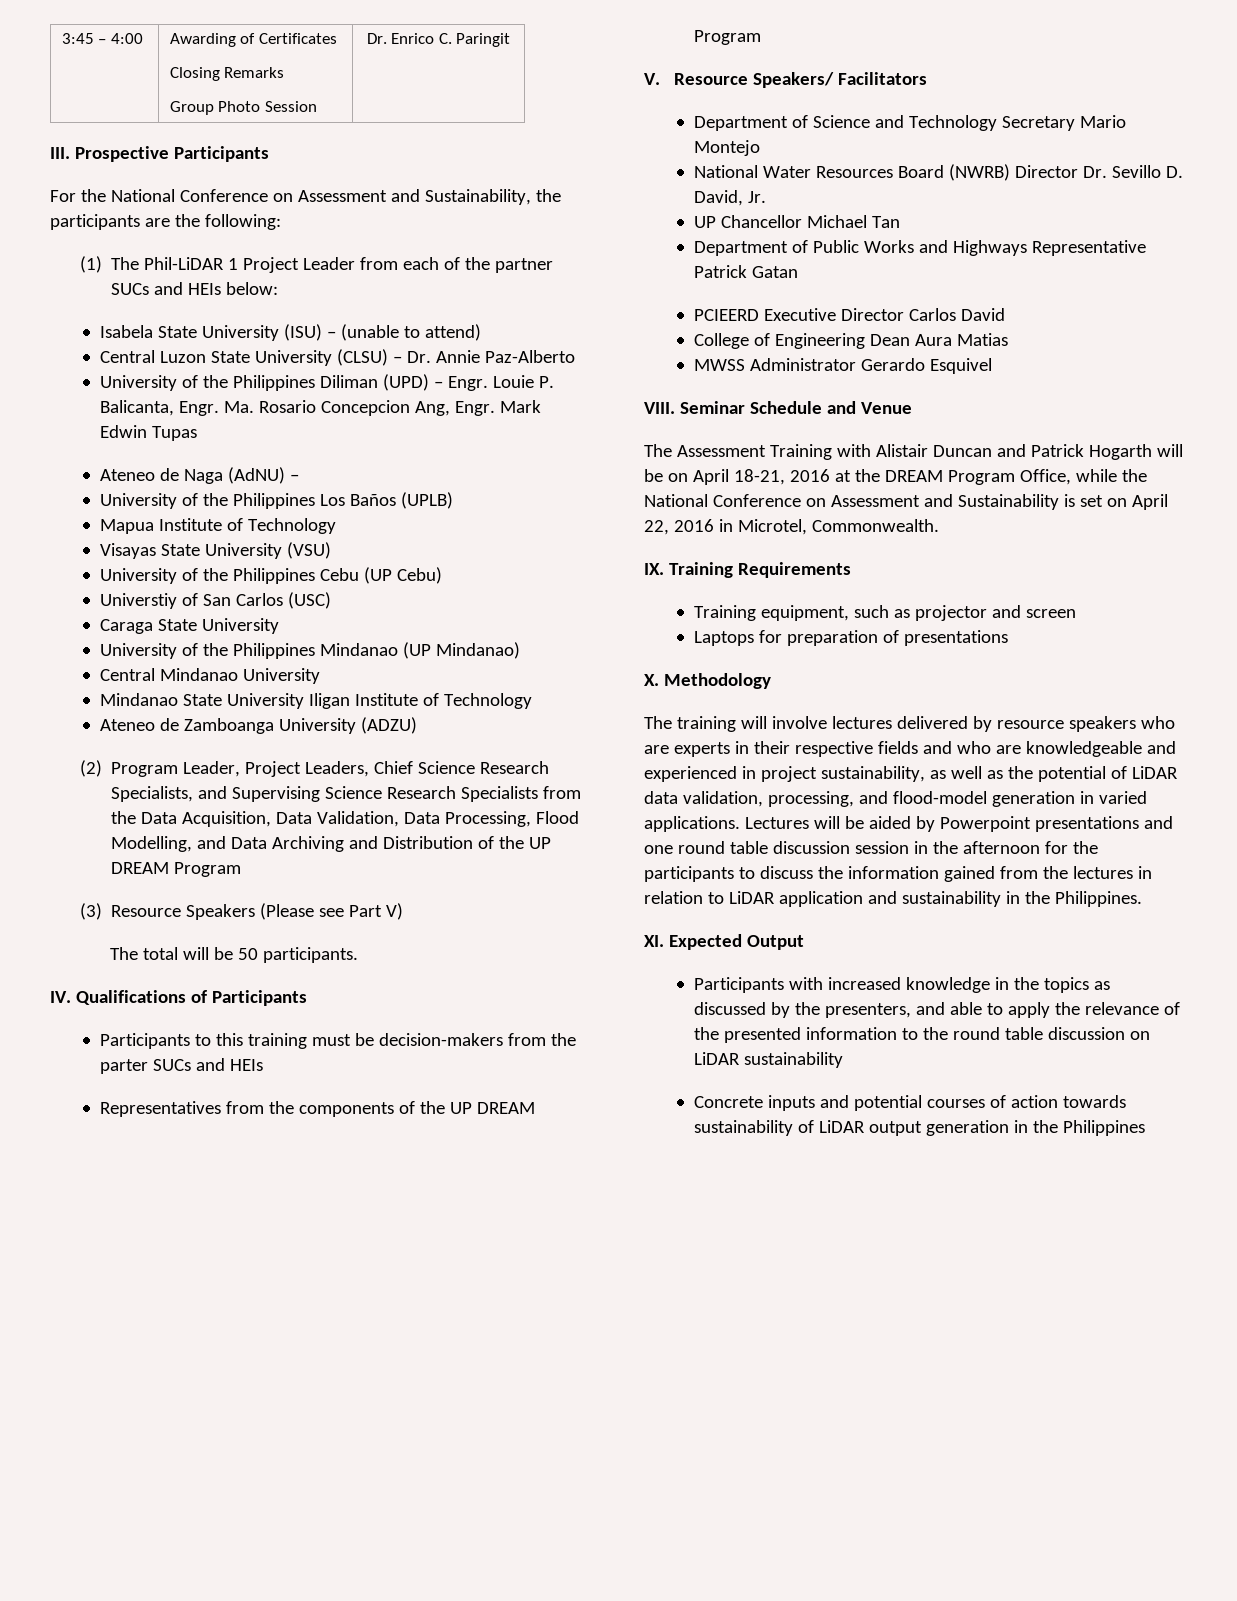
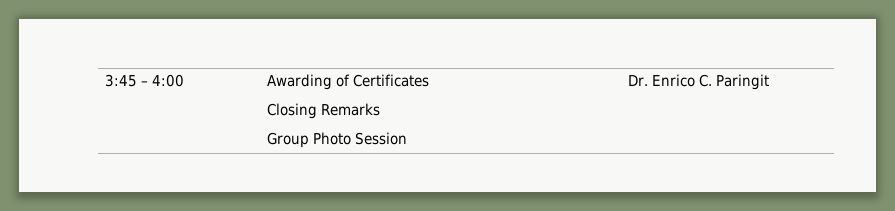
- III. Prospective Participants
- For the National Conference on Assessment and Sustainability, the participants are the following:
- (1) The Phil-LiDAR 1 Project Leader from each of the partner SUCs and HEIs below:
- Isabela State University (ISU) – (unable to attend)
- Central Luzon State University (CLSU) – Dr. Annie Paz-Alberto
- University of the Philippines Diliman (UPD) – Engr. Louie P. Balicanta, Engr. Ma. Rosario Concepcion Ang, Engr. Mark Edwin Tupas
- Ateneo de Naga (AdNU) –
- University of the Philippines Los Baños (UPLB)
- Mapua Institute of Technology
- Visayas State University (VSU)
- University of the Philippines Cebu (UP Cebu)
- Universtiy of San Carlos (USC)
- Caraga State University
- University of the Philippines Mindanao (UP Mindanao)
- Central Mindanao University
- Mindanao State University Iligan Institute of Technology
- Ateneo de Zamboanga University (ADZU)
- (2) Program Leader, Project Leaders, Chief Science Research Specialists, and Supervising Science Research Specialists from the Data Acquisition, Data Validation, Data Processing, Flood Modelling, and Data Archiving and Distribution of the UP DREAM Program
- (3) Resource Speakers (Please see Part V)
- The total will be 50 participants.
- IV. Qualifications of Participants
- Participants to this training must be decision-makers from the parter SUCs and HEIs
- Representatives from the components of the UP DREAM Program
- V. Resource Speakers/ Facilitators
- Department of Science and Technology Secretary Mario Montejo
- National Water Resources Board (NWRB) Director Dr. Sevillo D. David, Jr.
- UP Chancellor Michael Tan
- Department of Public Works and Highways Representative Patrick Gatan
- PCIEERD Executive Director Carlos David
- College of Engineering Dean Aura Matias
- MWSS Administrator Gerardo Esquivel
- VIII. Seminar Schedule and Venue
- The Assessment Training with Alistair Duncan and Patrick Hogarth will be on April 18-21, 2016 at the DREAM Program Office, while the National Conference on Assessment and Sustainability is set on April 22, 2016 in Microtel, Commonwealth.
- IX. Training Requirements
- Training equipment, such as projector and screen
- Laptops for preparation of presentations
- X. Methodology
- The training will involve lectures delivered by resource speakers who are experts in their respective fields and who are knowledgeable and experienced in project sustainability, as well as the potential of LiDAR data validation, processing, and flood-model generation in varied applications. Lectures will be aided by Powerpoint presentations and one round table discussion session in the afternoon for the participants to discuss the information gained from the lectures in relation to LiDAR application and sustainability in the Philippines.
- XI. Expected Output
- Participants with increased knowledge in the topics as discussed by the presenters, and able to apply the relevance of the presented information to the round table discussion on LiDAR sustainability
- Concrete inputs and potential courses of action towards sustainability of LiDAR output generation in the Philippines

